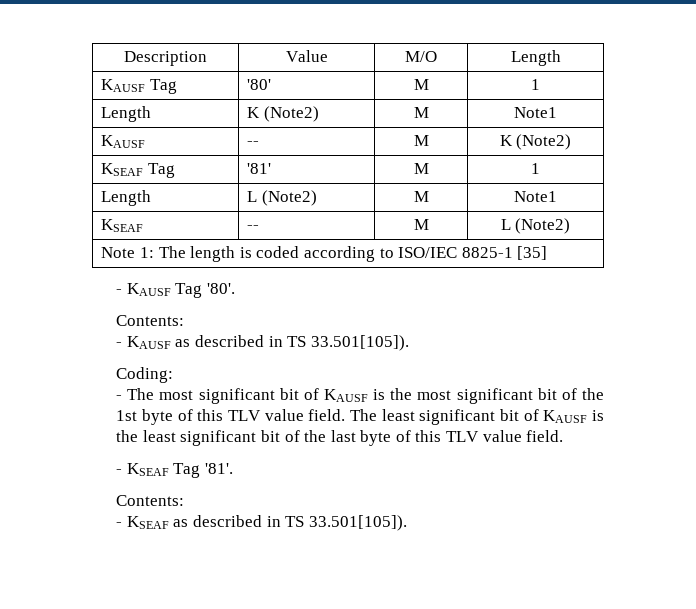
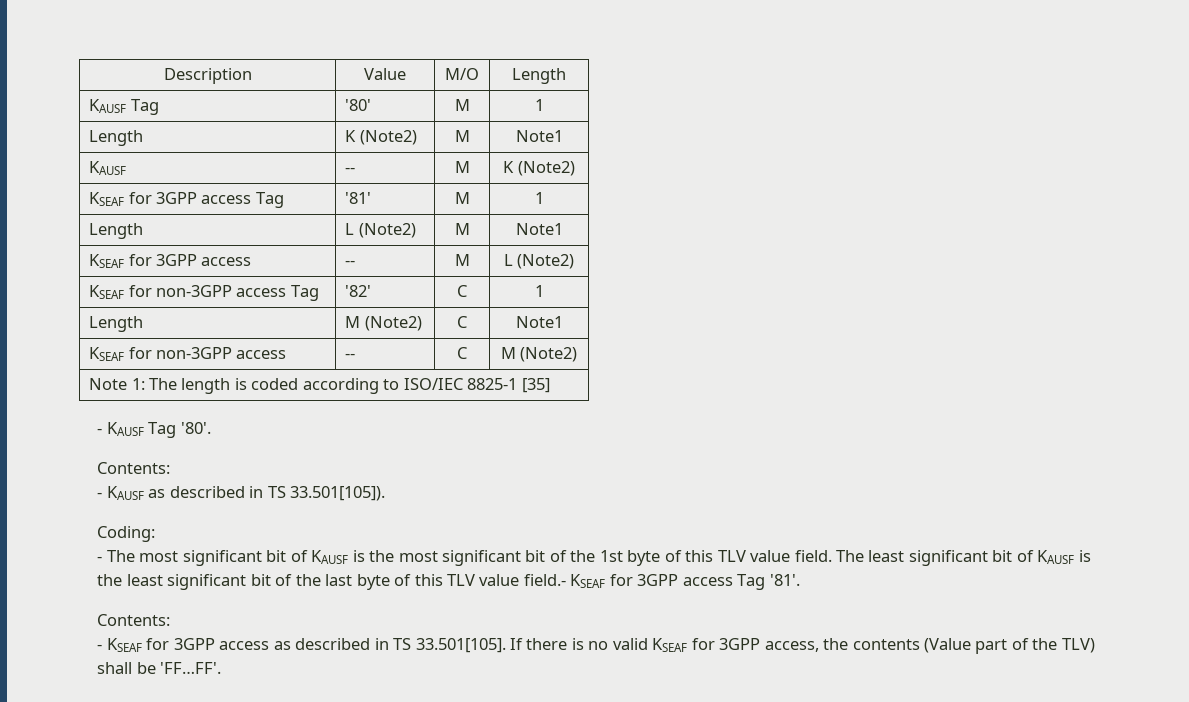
- KSEAF Tag | '81' | M | 1
+ KSEAF for 3GPP access Tag | '81' | M | 1
- KSEAF | -- | M | L (Note2)
+ KSEAF for 3GPP access | -- | M | L (Note2)
+ KSEAF for non-3GPP access Tag | '82' | C | 1
+ Length | M (Note2) | C | Note1
+ KSEAF for non-3GPP access | -- | C | M (Note2)
- The least significant bit of KAUSF is the least significant bit of the last byte of this TLV value field.
- - KSEAF Tag '81'.
+ The least significant bit of KAUSF is the least significant bit of the last byte of this TLV value field.- KSEAF for 3GPP access Tag '81'.
- - KSEAF as described in TS 33.501[105]).
+ - KSEAF for 3GPP access as described in TS 33.501[105]. If there is no valid KSEAF for 3GPP access, the contents (Value part of the TLV) shall be 'FF…FF'.

